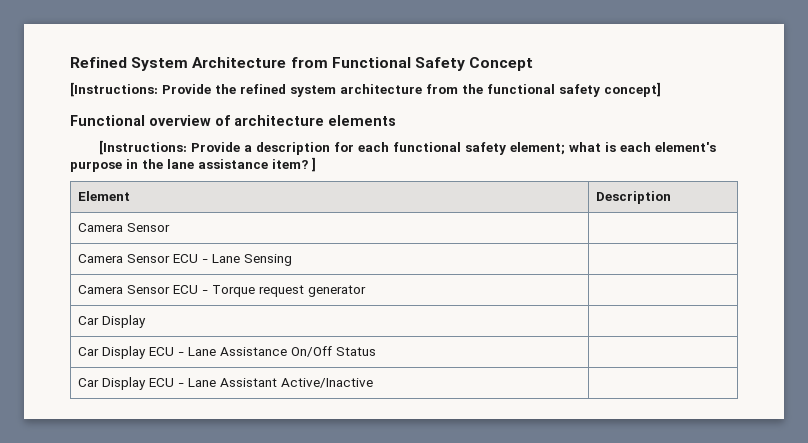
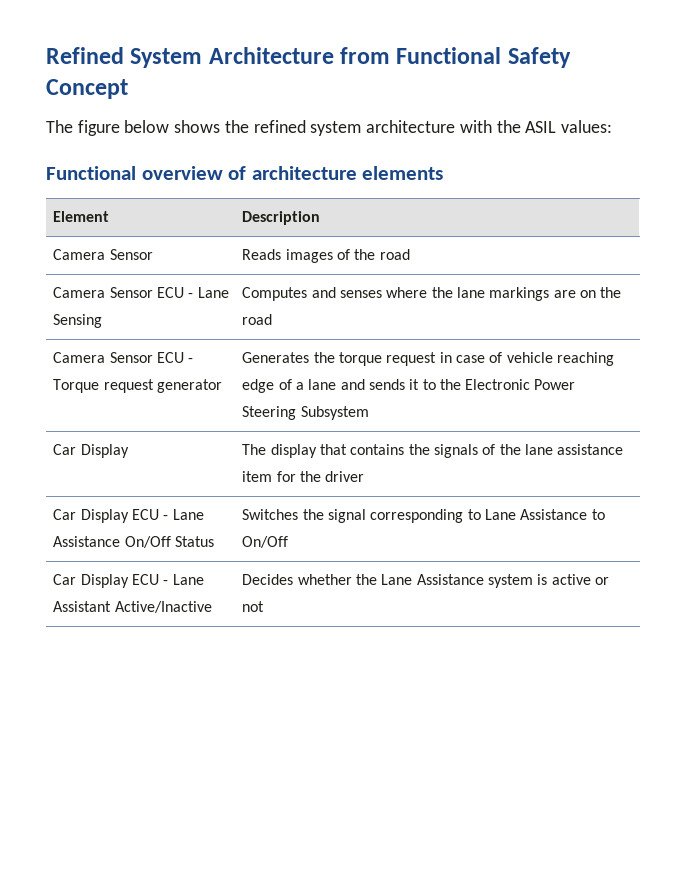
- [Instructions: Provide the refined system architecture from the functional safety concept]
+ The figure below shows the refined system architecture with the ASIL values:
- [Instructions: Provide a description for each functional safety element; what is each element's purpose in the lane assistance item? ]
- Camera Sensor |
+ Camera Sensor | Reads images of the road
- Camera Sensor ECU - Lane Sensing |
+ Camera Sensor ECU - Lane Sensing | Computes and senses where the lane markings are on the road
- Camera Sensor ECU - Torque request generator |
- Car Display |
+ Camera Sensor ECU - Torque request generator | Generates the torque request in case of vehicle reaching edge of a lane and sends it to the Electronic Power Steering Subsystem
+ Car Display | The display that contains the signals of the lane assistance item for the driver
- Car Display ECU - Lane Assistance On/Off Status |
+ Car Display ECU - Lane Assistance On/Off Status | Switches the signal corresponding to Lane Assistance to On/Off
- Car Display ECU - Lane Assistant Active/Inactive |
+ Car Display ECU - Lane Assistant Active/Inactive | Decides whether the Lane Assistance system is active or not

